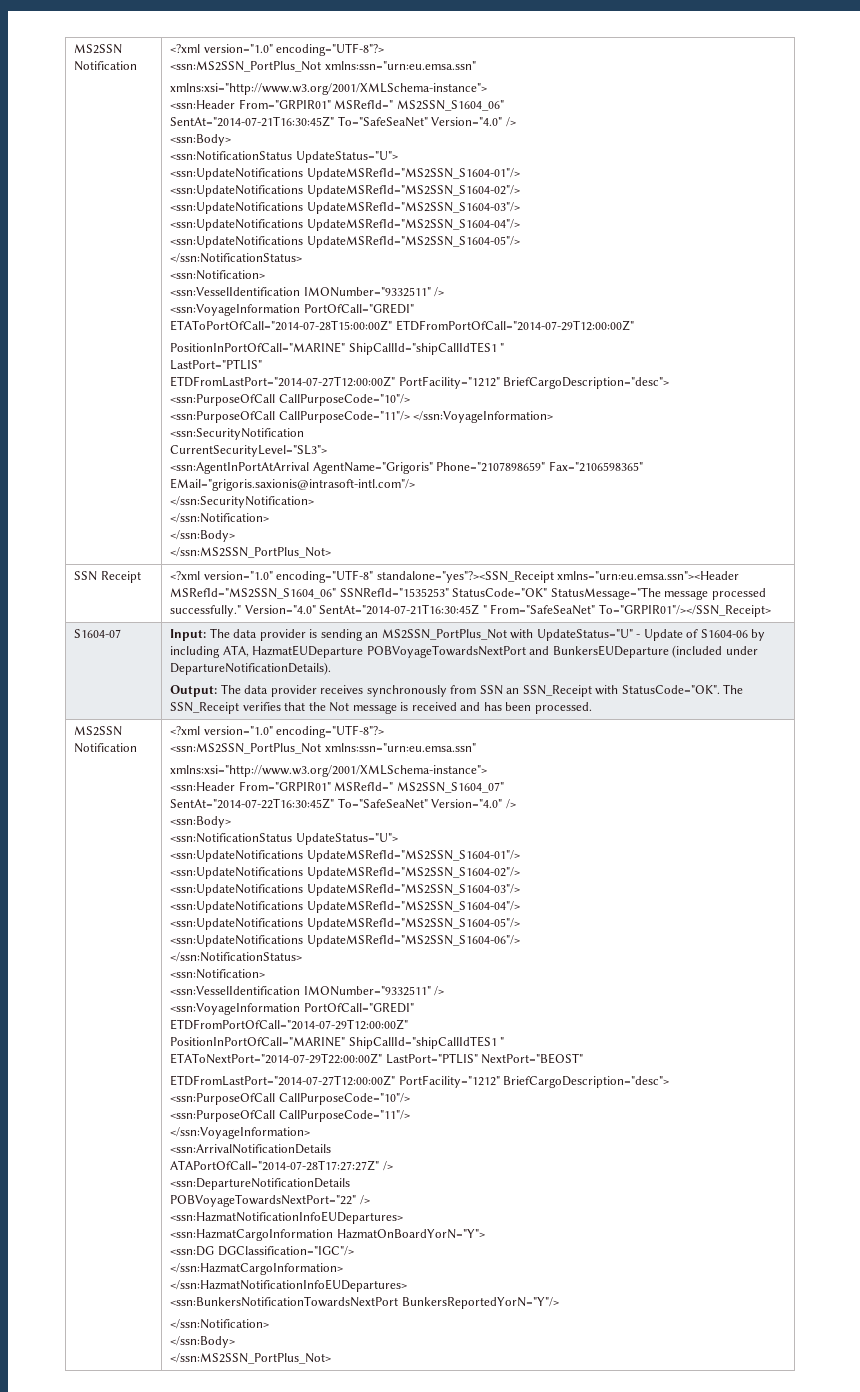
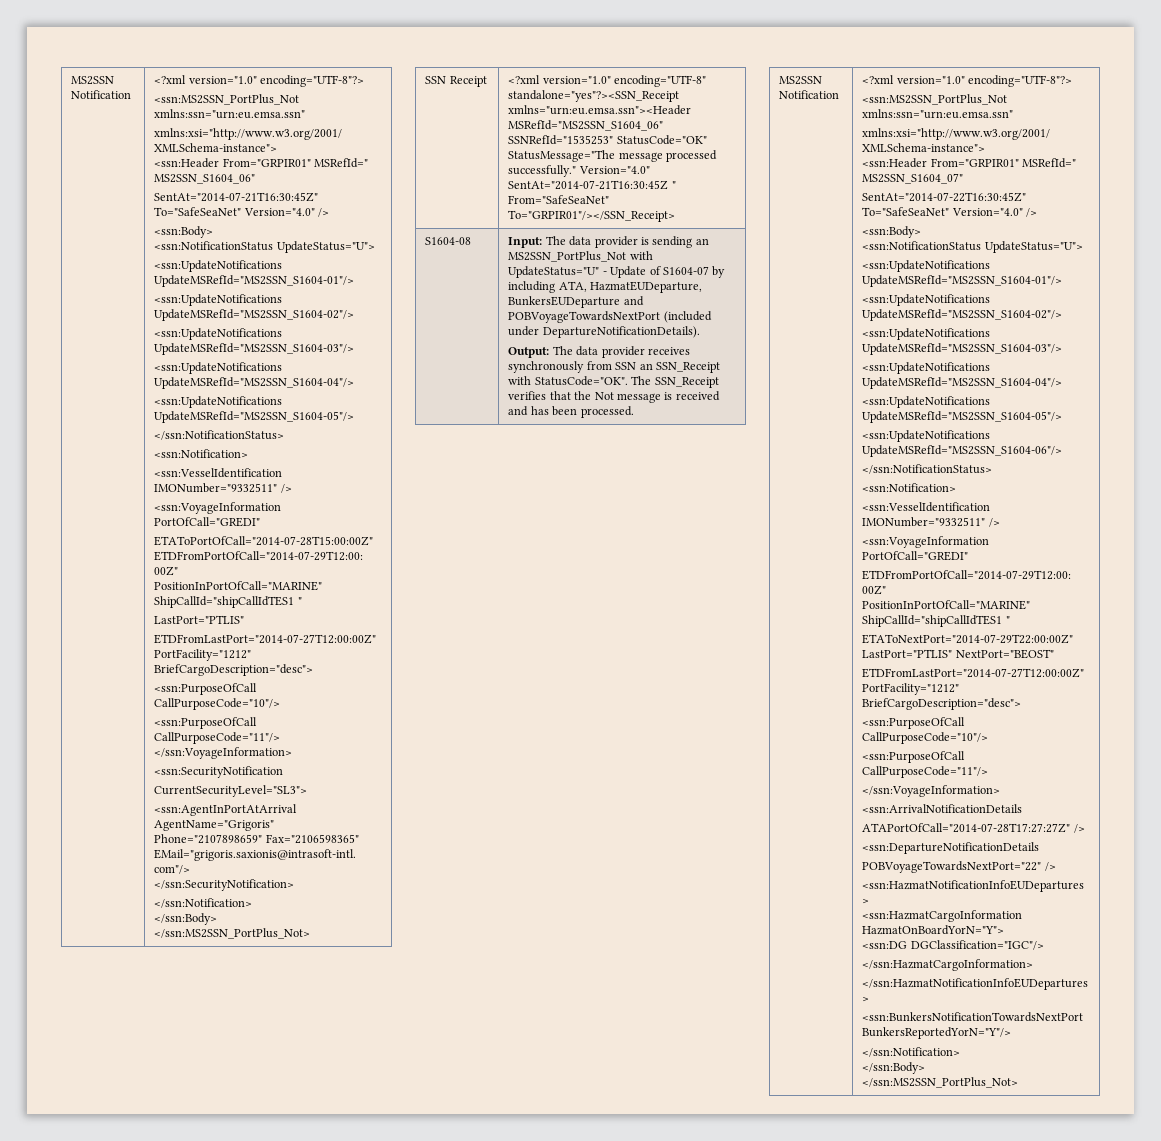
- S1604-07
+ S1604-08
- Input: The data provider is sending an MS2SSN_PortPlus_Not with UpdateStatus="U" - Update of S1604-06 by including ATA, HazmatEUDeparture POBVoyageTowardsNextPort and BunkersEUDeparture (included under DepartureNotificationDetails).
+ Input: The data provider is sending an MS2SSN_PortPlus_Not with UpdateStatus="U" - Update of S1604-07 by including ATA, HazmatEUDeparture, BunkersEUDeparture and POBVoyageTowardsNextPort (included under DepartureNotificationDetails).

